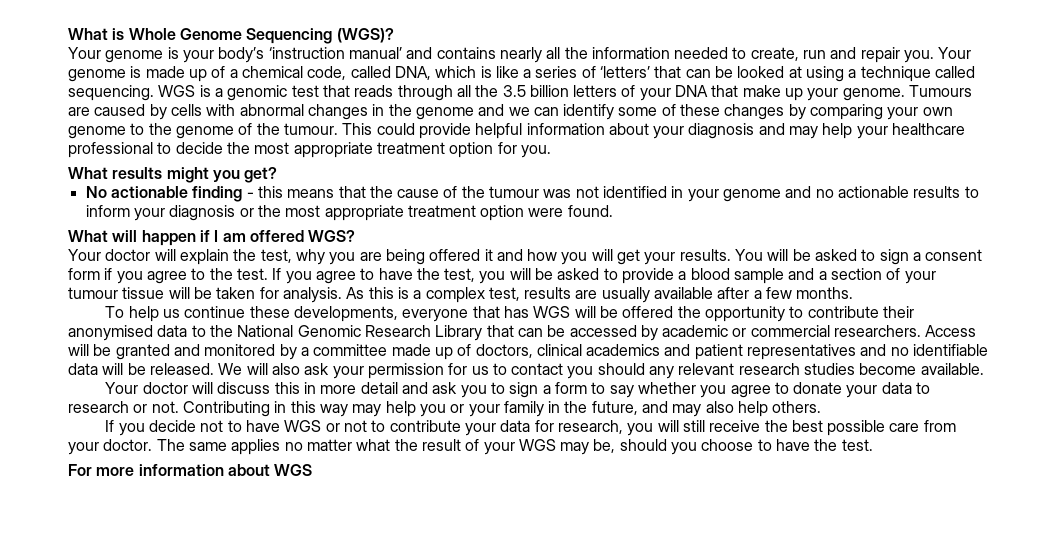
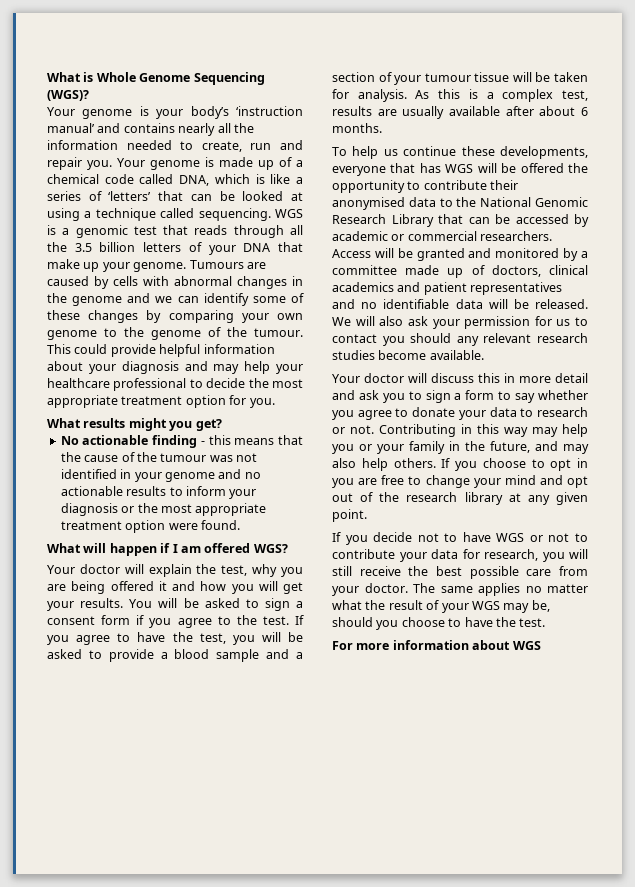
- Your genome is made up of a chemical code, called DNA, which is like a series of ‘letters’ that can be looked at using a technique called sequencing.
+ Your genome is made up of a chemical code called DNA, which is like a series of ‘letters’ that can be looked at using a technique called sequencing.
- As this is a complex test, results are usually available after a few months.
+ As this is a complex test, results are usually available after about 6 months.
+ If you choose to opt in you are free to change your mind and opt out of the research library at any given point.

